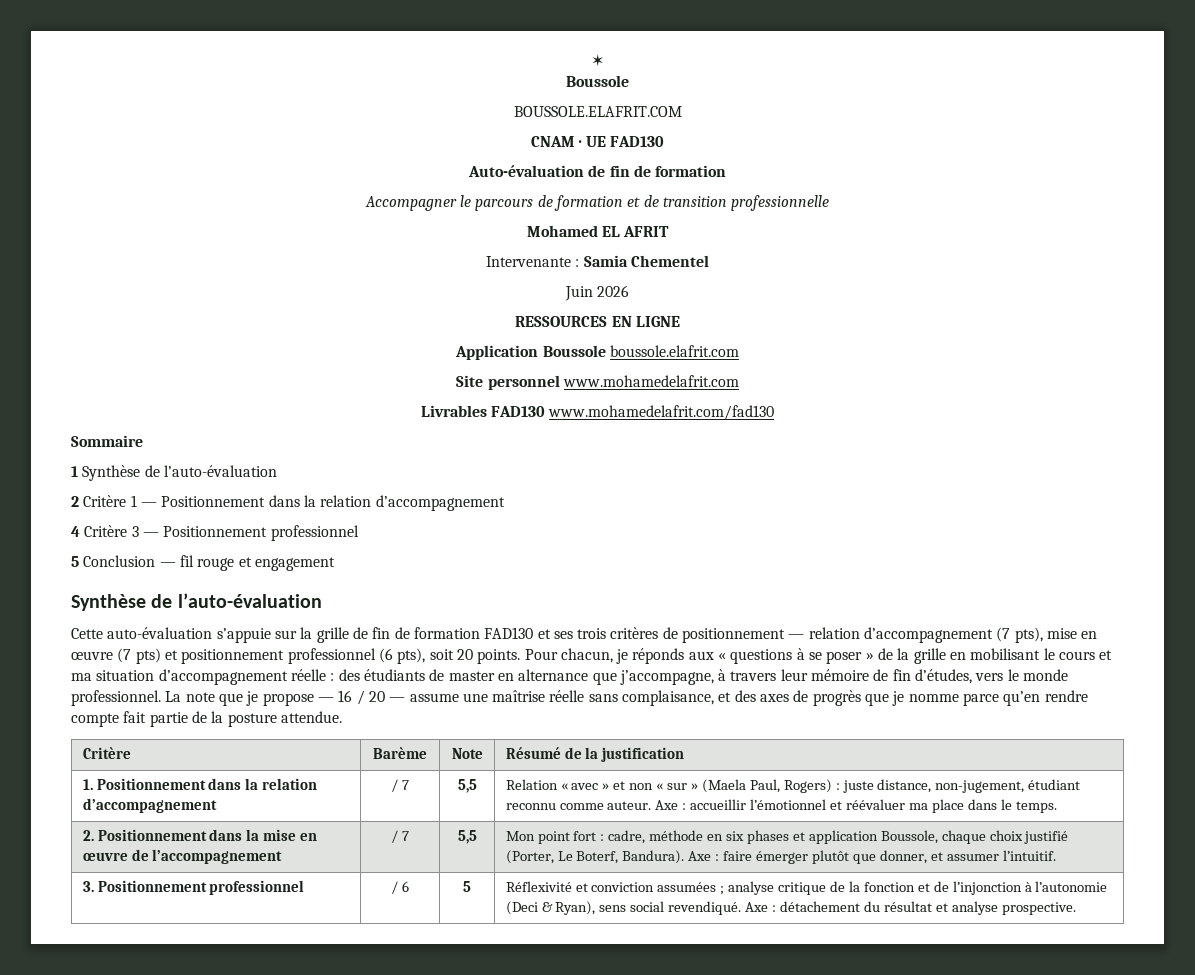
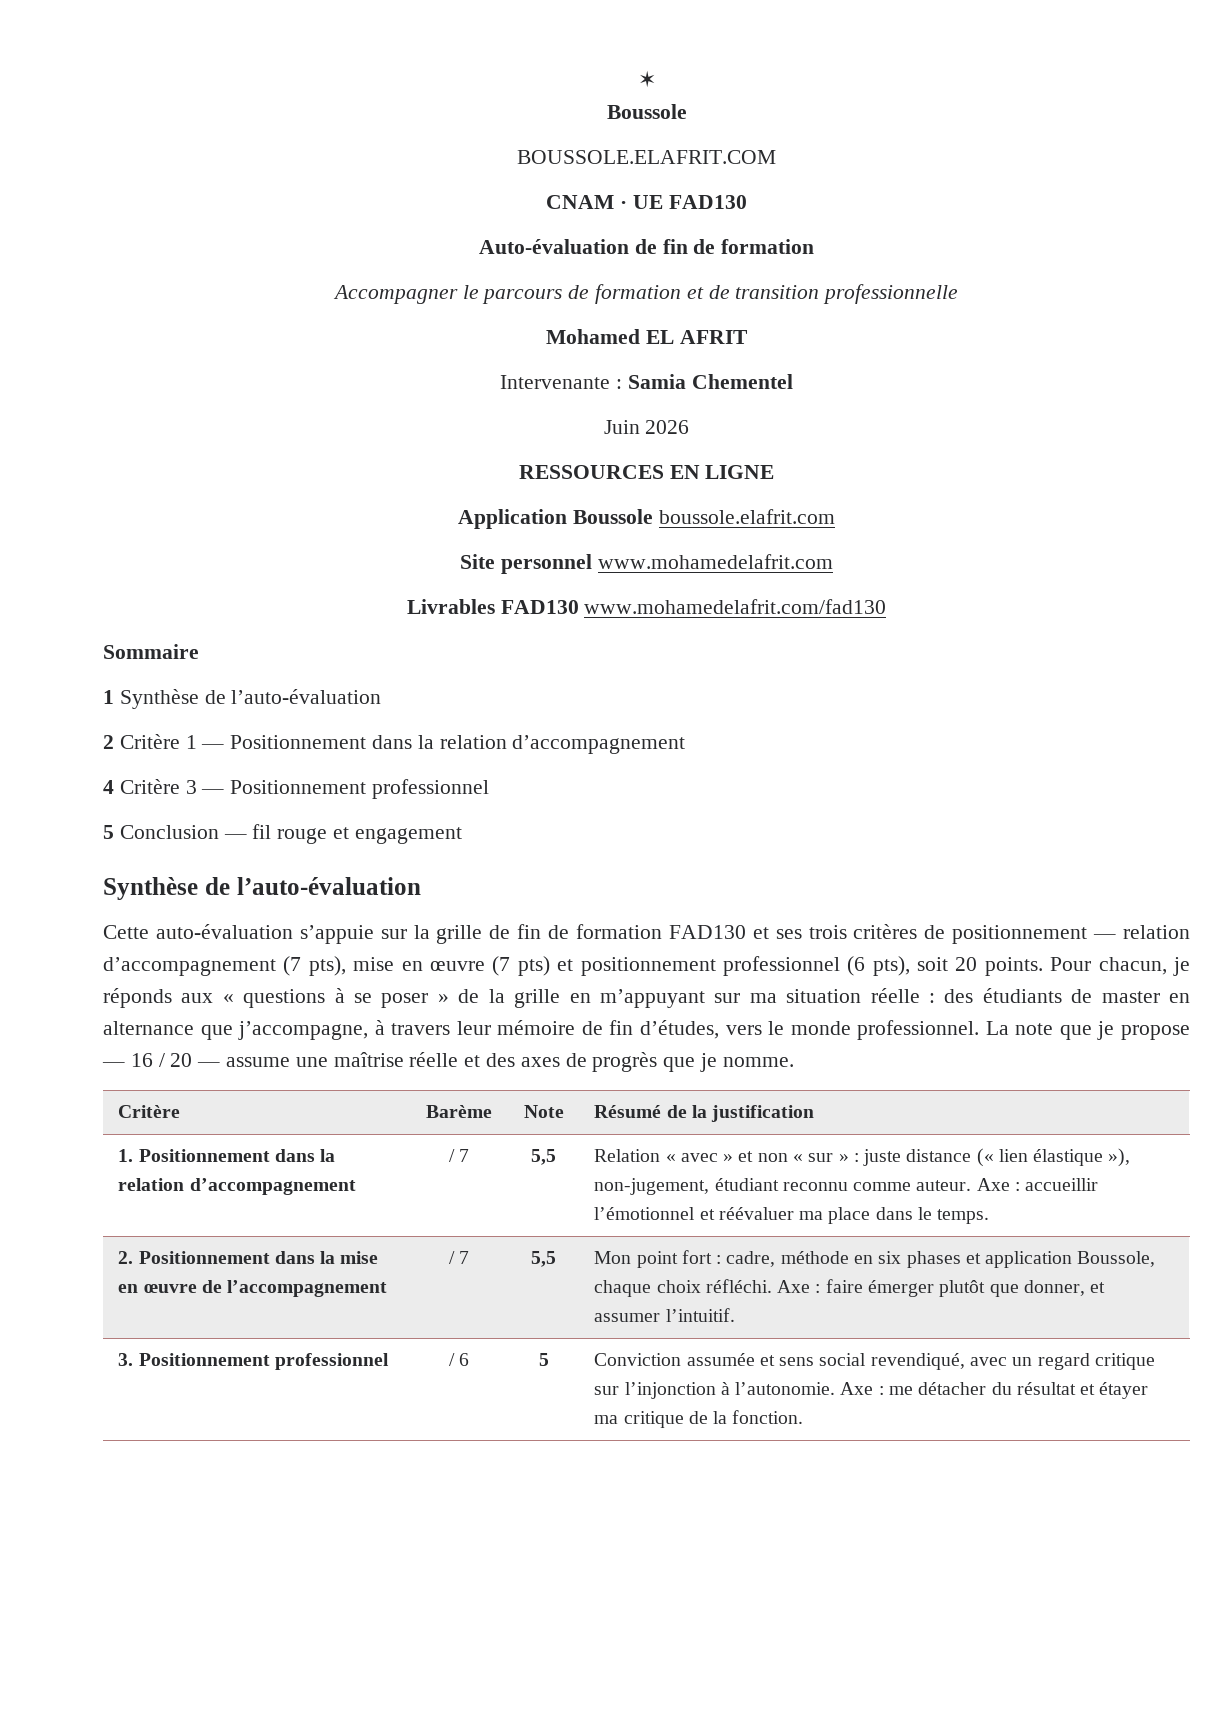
- Pour chacun, je réponds aux « questions à se poser » de la grille en mobilisant le cours et ma situation d’accompagnement réelle : des étudiants de master en alternance que j’accompagne, à travers leur mémoire de fin d’études, vers le monde professionnel.
+ Pour chacun, je réponds aux « questions à se poser » de la grille en m’appuyant sur ma situation réelle : des étudiants de master en alternance que j’accompagne, à travers leur mémoire de fin d’études, vers le monde professionnel.
- La note que je propose — 16 / 20 — assume une maîtrise réelle sans complaisance, et des axes de progrès que je nomme parce qu’en rendre compte fait partie de la posture attendue.
+ La note que je propose — 16 / 20 — assume une maîtrise réelle et des axes de progrès que je nomme.
- Relation « avec » et non « sur » (Maela Paul, Rogers) : juste distance, non-jugement, étudiant reconnu comme auteur.
+ Relation « avec » et non « sur » : juste distance (« lien élastique »), non-jugement, étudiant reconnu comme auteur.
- Mon point fort : cadre, méthode en six phases et application Boussole, chaque choix justifié (Porter, Le Boterf, Bandura).
+ Mon point fort : cadre, méthode en six phases et application Boussole, chaque choix réfléchi.
- 3. Positionnement professionnel | / 6 | 5 | Réflexivité et conviction assumées ; analyse critique de la fonction et de l’injonction à l’autonomie (Deci & Ryan), sens social revendiqué. Axe : détachement du résultat et analyse prospective.
+ 3. Positionnement professionnel | / 6 | 5 | Conviction assumée et sens social revendiqué, avec un regard critique sur l’injonction à l’autonomie. Axe : me détacher du résultat et étayer ma critique de la fonction.

